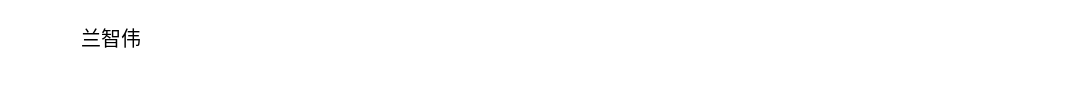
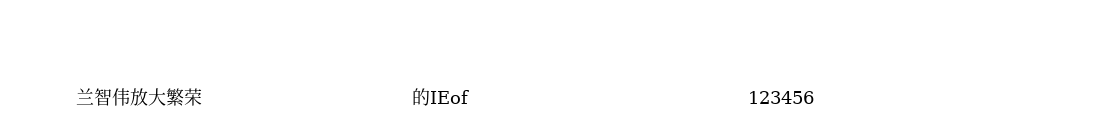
- 兰智伟
+ 兰智伟放大繁荣
+ 的IEof
+ 123456

